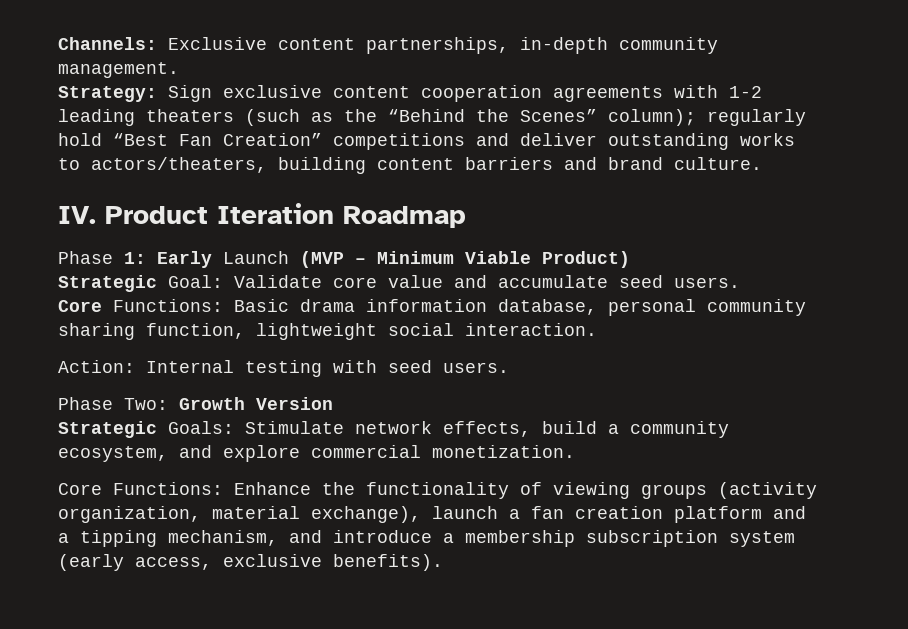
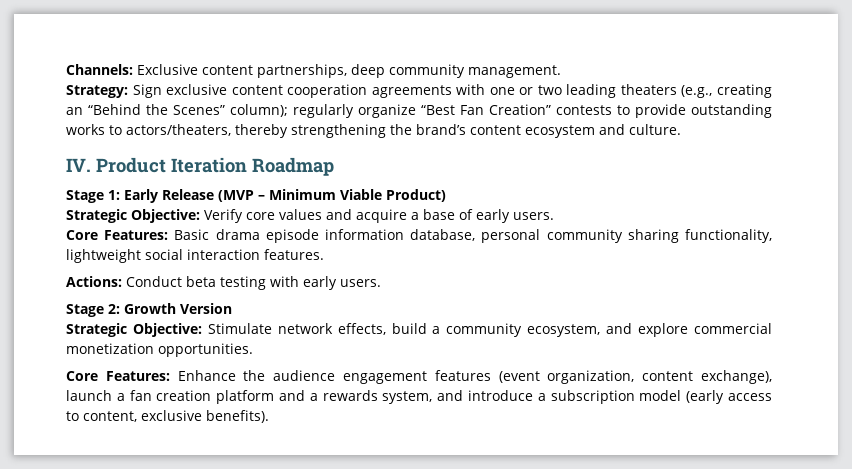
- Channels: Exclusive content partnerships, in-depth community management.
+ Channels: Exclusive content partnerships, deep community management.
- Strategy: Sign exclusive content cooperation agreements with 1-2 leading theaters (such as the “Behind the Scenes” column); regularly hold “Best Fan Creation” competitions and deliver outstanding works to actors/theaters, building content barriers and brand culture.
+ Strategy: Sign exclusive content cooperation agreements with one or two leading theaters (e.g., creating an “Behind the Scenes” column); regularly organize “Best Fan Creation” contests to provide outstanding works to actors/theaters, thereby strengthening the brand’s content ecosystem and culture.
- Phase 1: Early Launch (MVP – Minimum Viable Product)
+ Stage 1: Early Release (MVP – Minimum Viable Product)
- Strategic Goal: Validate core value and accumulate seed users.
+ Strategic Objective: Verify core values and acquire a base of early users.
- Core Functions: Basic drama information database, personal community sharing function, lightweight social interaction.
- Action: Internal testing with seed users.
- Phase Two: Growth Version
+ Core Features: Basic drama episode information database, personal community sharing functionality, lightweight social interaction features.
+ Actions: Conduct beta testing with early users.
+ Stage 2: Growth Version
- Strategic Goals: Stimulate network effects, build a community ecosystem, and explore commercial monetization.
- Core Functions: Enhance the functionality of viewing groups (activity organization, material exchange), launch a fan creation platform and a tipping mechanism, and introduce a membership subscription system (early access, exclusive benefits).
+ Strategic Objective: Stimulate network effects, build a community ecosystem, and explore commercial monetization opportunities.
+ Core Features: Enhance the audience engagement features (event organization, content exchange), launch a fan creation platform and a rewards system, and introduce a subscription model (early access to content, exclusive benefits).

